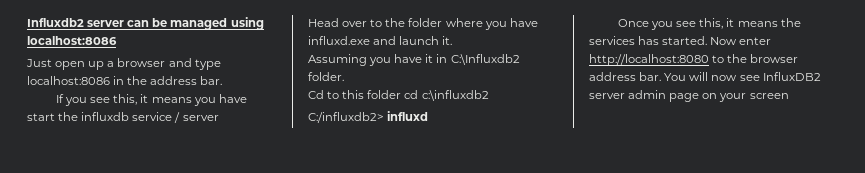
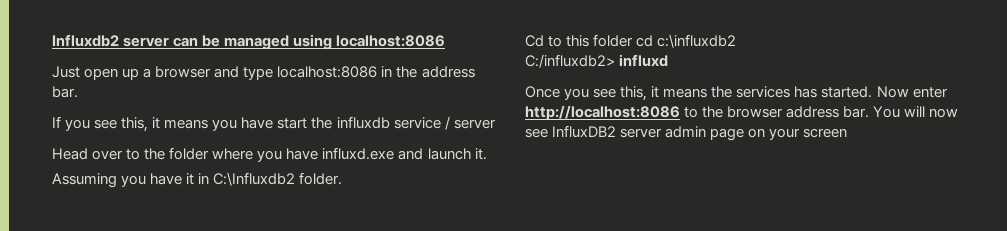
- Now enter http://localhost:8080 to the browser address bar.
+ Now enter http://localhost:8086 to the browser address bar.

